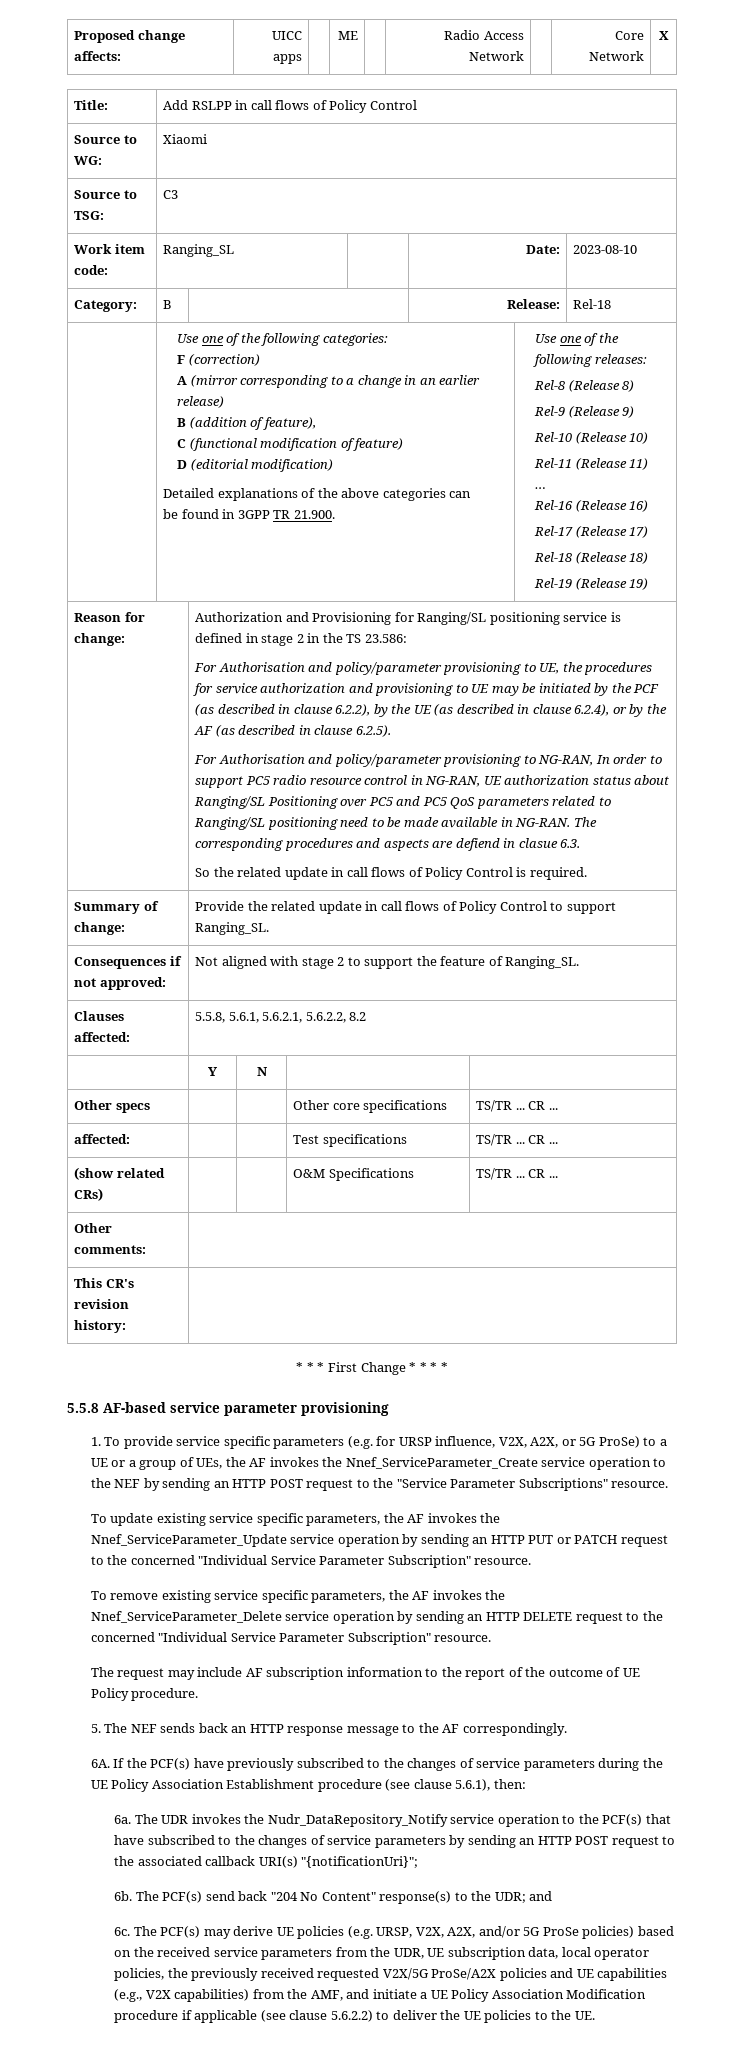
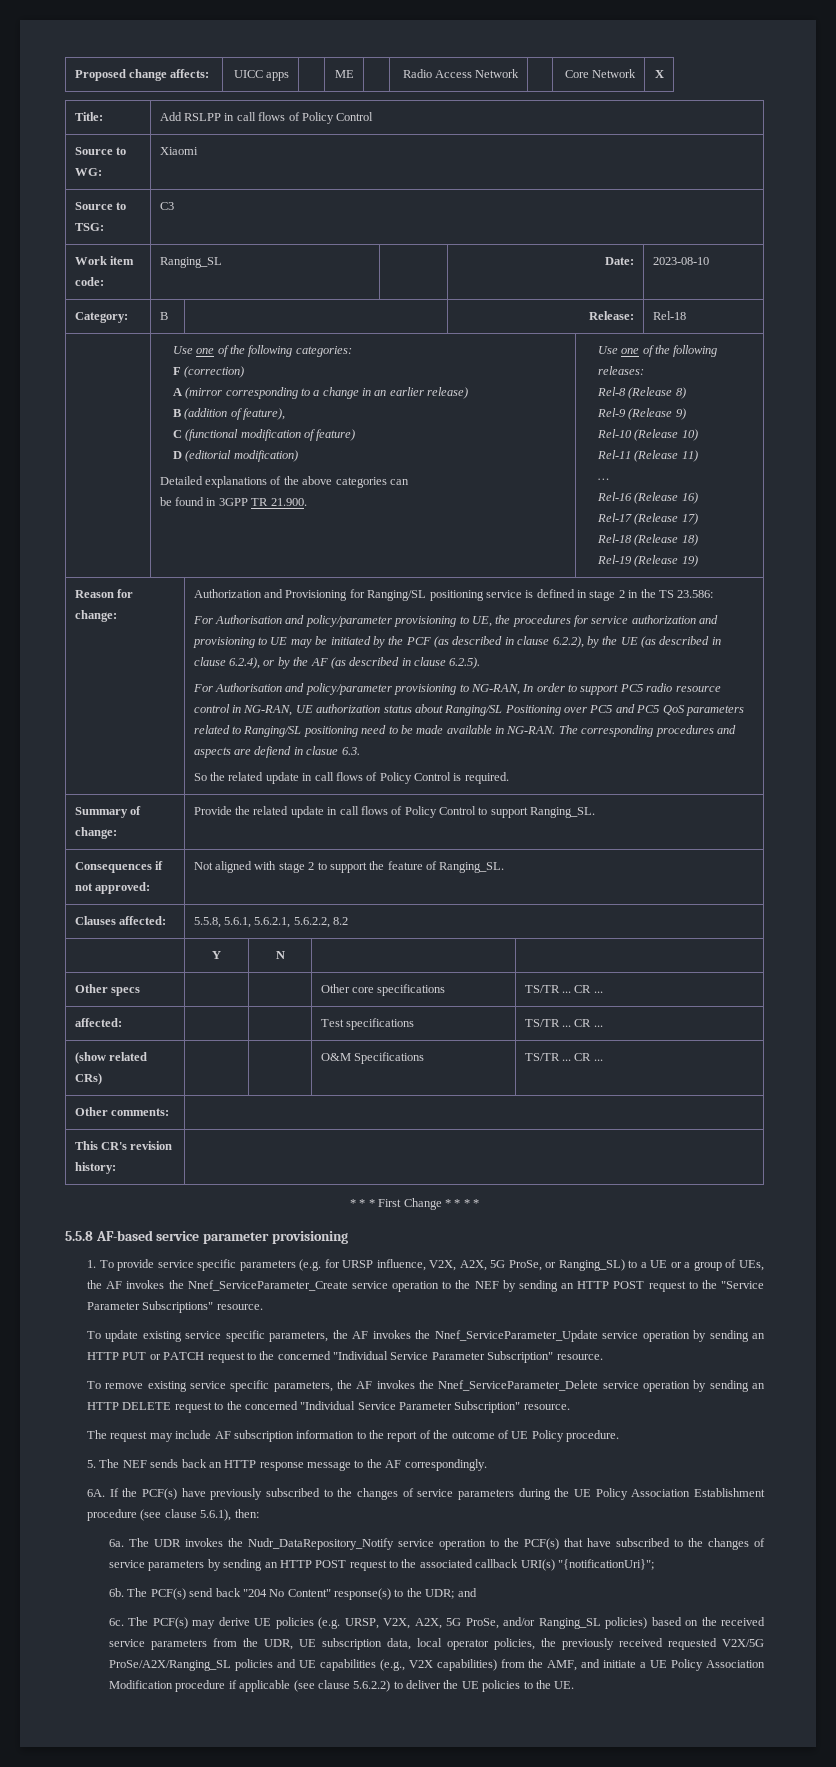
- 1. To provide service specific parameters (e.g. for URSP influence, V2X, A2X, or 5G ProSe) to a UE or a group of UEs, the AF invokes the Nnef_ServiceParameter_Create service operation to the NEF by sending an HTTP POST request to the "Service Parameter Subscriptions" resource.
+ 1. To provide service specific parameters (e.g. for URSP influence, V2X, A2X, 5G ProSe, or Ranging_SL) to a UE or a group of UEs, the AF invokes the Nnef_ServiceParameter_Create service operation to the NEF by sending an HTTP POST request to the "Service Parameter Subscriptions" resource.
- The PCF(s) may derive UE policies (e.g. URSP, V2X, A2X, and/or 5G ProSe policies) based on the received service parameters from the UDR, UE subscription data, local operator policies, the previously received requested V2X/5G ProSe/A2X policies and UE capabilities (e.g., V2X capabilities) from the AMF, and initiate a UE Policy Association Modification procedure if applicable (see clause 5.6.2.2) to deliver the UE policies to the UE.
+ The PCF(s) may derive UE policies (e.g. URSP, V2X, A2X, 5G ProSe, and/or Ranging_SL policies) based on the received service parameters from the UDR, UE subscription data, local operator policies, the previously received requested V2X/5G ProSe/A2X/Ranging_SL policies and UE capabilities (e.g., V2X capabilities) from the AMF, and initiate a UE Policy Association Modification procedure if applicable (see clause 5.6.2.2) to deliver the UE policies to the UE.

